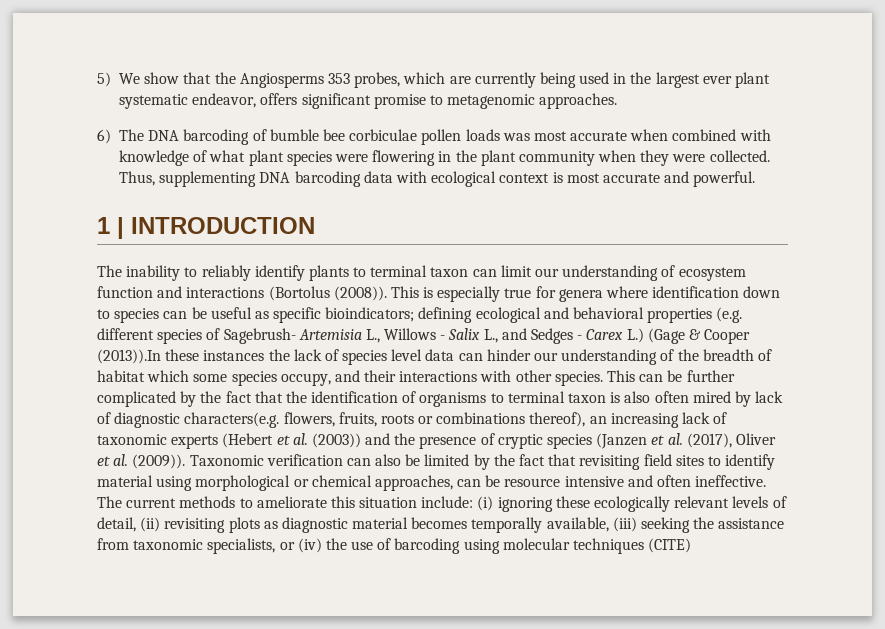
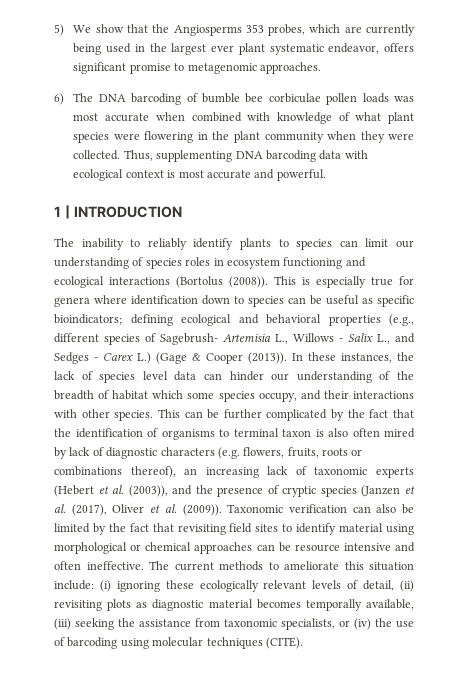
- The inability to reliably identify plants to terminal taxon can limit our understanding of ecosystem function and interactions (Bortolus (2008)).
+ The inability to reliably identify plants to species can limit our understanding of species roles in ecosystem functioning and ecological interactions (Bortolus (2008)).
- defining ecological and behavioral properties (e.g. different species of Sagebrush- Artemisia L., Willows - Salix L., and Sedges - Carex L.) (Gage & Cooper (2013)).In these instances the lack of species level data can hinder our understanding of the breadth of habitat which some species occupy, and their interactions with other species.
+ defining ecological and behavioral properties (e.g., different species of Sagebrush- Artemisia L., Willows - Salix L., and Sedges - Carex L.) (Gage & Cooper (2013)). In these instances, the lack of species level data can hinder our understanding of the breadth of habitat which some species occupy, and their interactions with other species.
- This can be further complicated by the fact that the identification of organisms to terminal taxon is also often mired by lack of diagnostic characters(e.g. flowers, fruits, roots or combinations thereof), an increasing lack of taxonomic experts (Hebert et al. (2003)) and the presence of cryptic species (Janzen et al. (2017), Oliver et al. (2009)).
+ This can be further complicated by the fact that the identification of organisms to terminal taxon is also often mired by lack of diagnostic characters (e.g. flowers, fruits, roots or combinations thereof), an increasing lack of taxonomic experts (Hebert et al. (2003)), and the presence of cryptic species (Janzen et al. (2017), Oliver et al. (2009)).
- Taxonomic verification can also be limited by the fact that revisiting field sites to identify material using morphological or chemical approaches, can be resource intensive and often ineffective.
+ Taxonomic verification can also be limited by the fact that revisiting field sites to identify material using morphological or chemical approaches can be resource intensive and often ineffective.
- The current methods to ameliorate this situation include: (i) ignoring these ecologically relevant levels of detail, (ii) revisiting plots as diagnostic material becomes temporally available, (iii) seeking the assistance from taxonomic specialists, or (iv) the use of barcoding using molecular techniques (CITE)
+ The current methods to ameliorate this situation include: (i) ignoring these ecologically relevant levels of detail, (ii) revisiting plots as diagnostic material becomes temporally available, (iii) seeking the assistance from taxonomic specialists, or (iv) the use of barcoding using molecular techniques (CITE).

